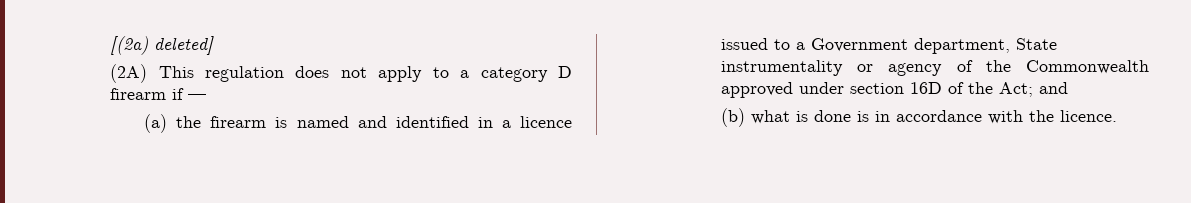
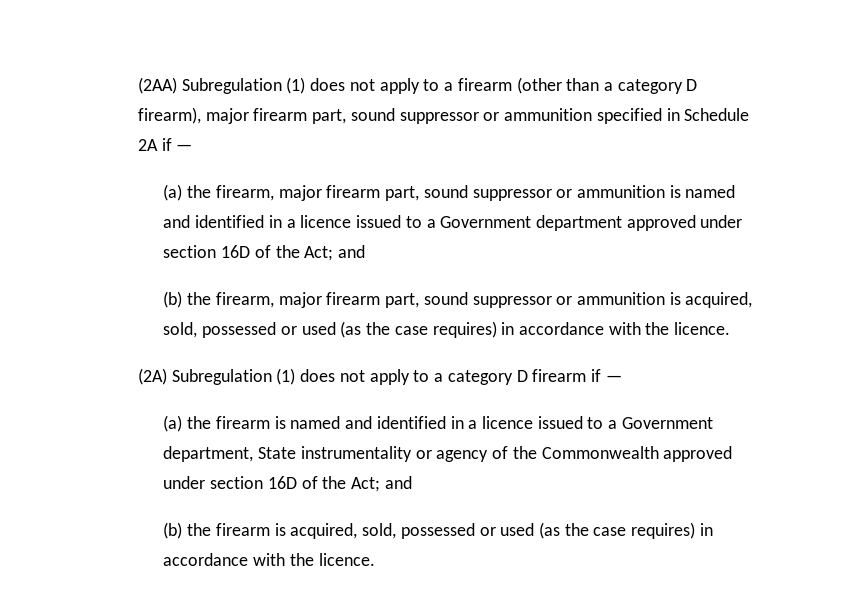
- [(2a) deleted]
+ (2AA) Subregulation (1) does not apply to a firearm (other than a category D firearm), major firearm part, sound suppressor or ammunition specified in Schedule 2A if —
+ (a) the firearm, major firearm part, sound suppressor or ammunition is named and identified in a licence issued to a Government department approved under section 16D of the Act; and
+ (b) the firearm, major firearm part, sound suppressor or ammunition is acquired, sold, possessed or used (as the case requires) in accordance with the licence.
- (2A) This regulation does not apply to a category D firearm if —
+ (2A) Subregulation (1) does not apply to a category D firearm if —
- (b) what is done is in accordance with the licence.
+ (b) the firearm is acquired, sold, possessed or used (as the case requires) in accordance with the licence.

